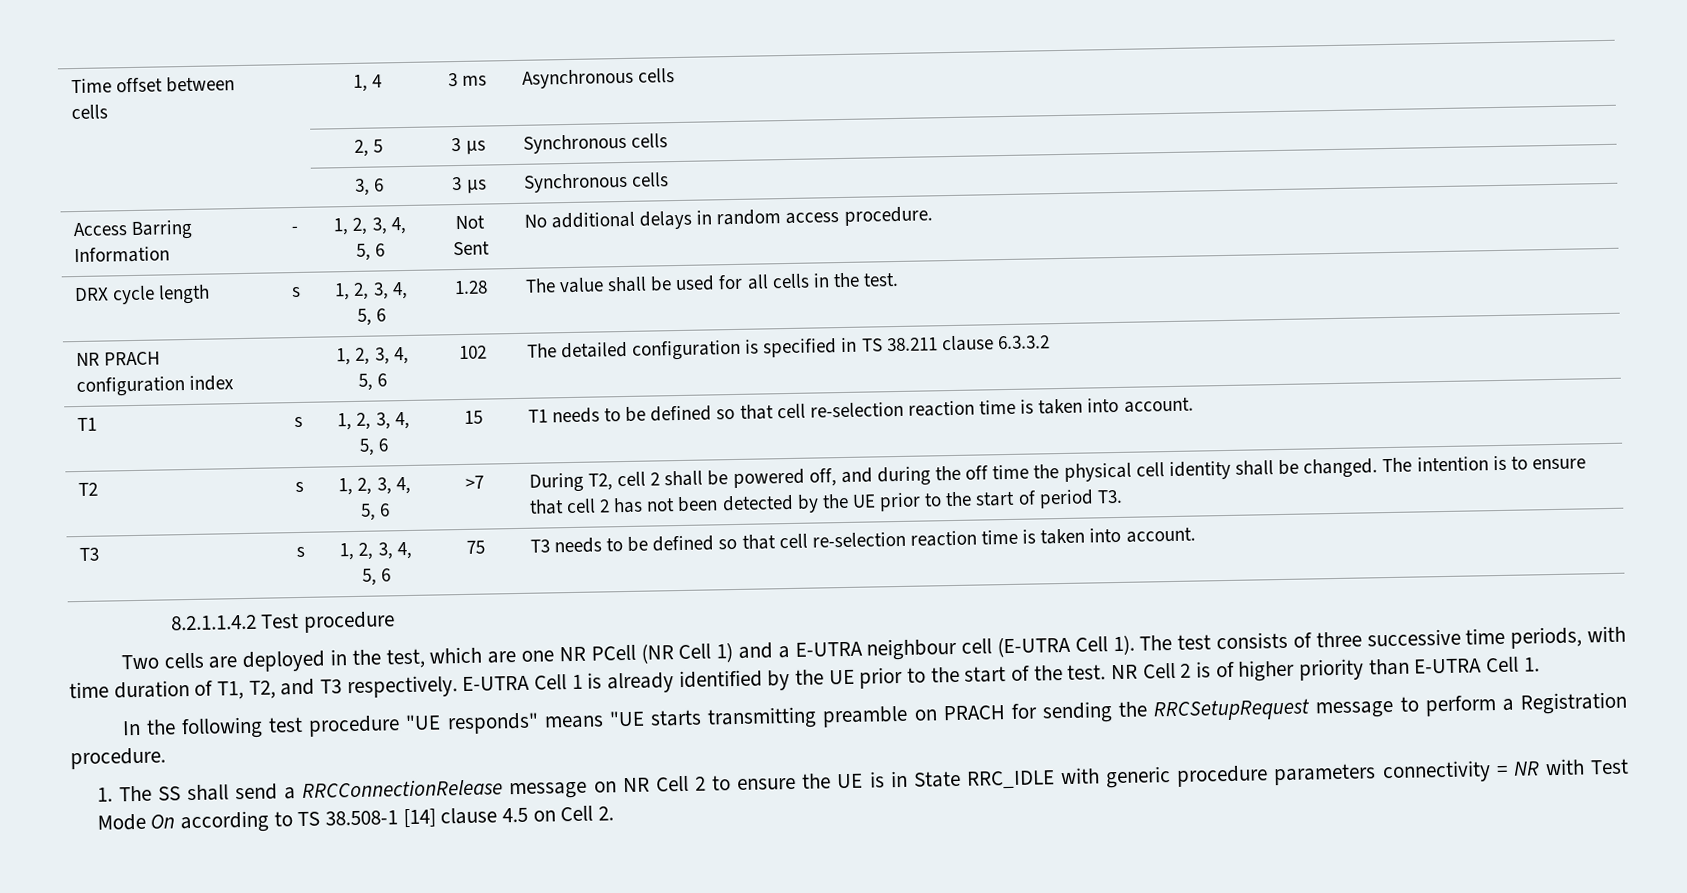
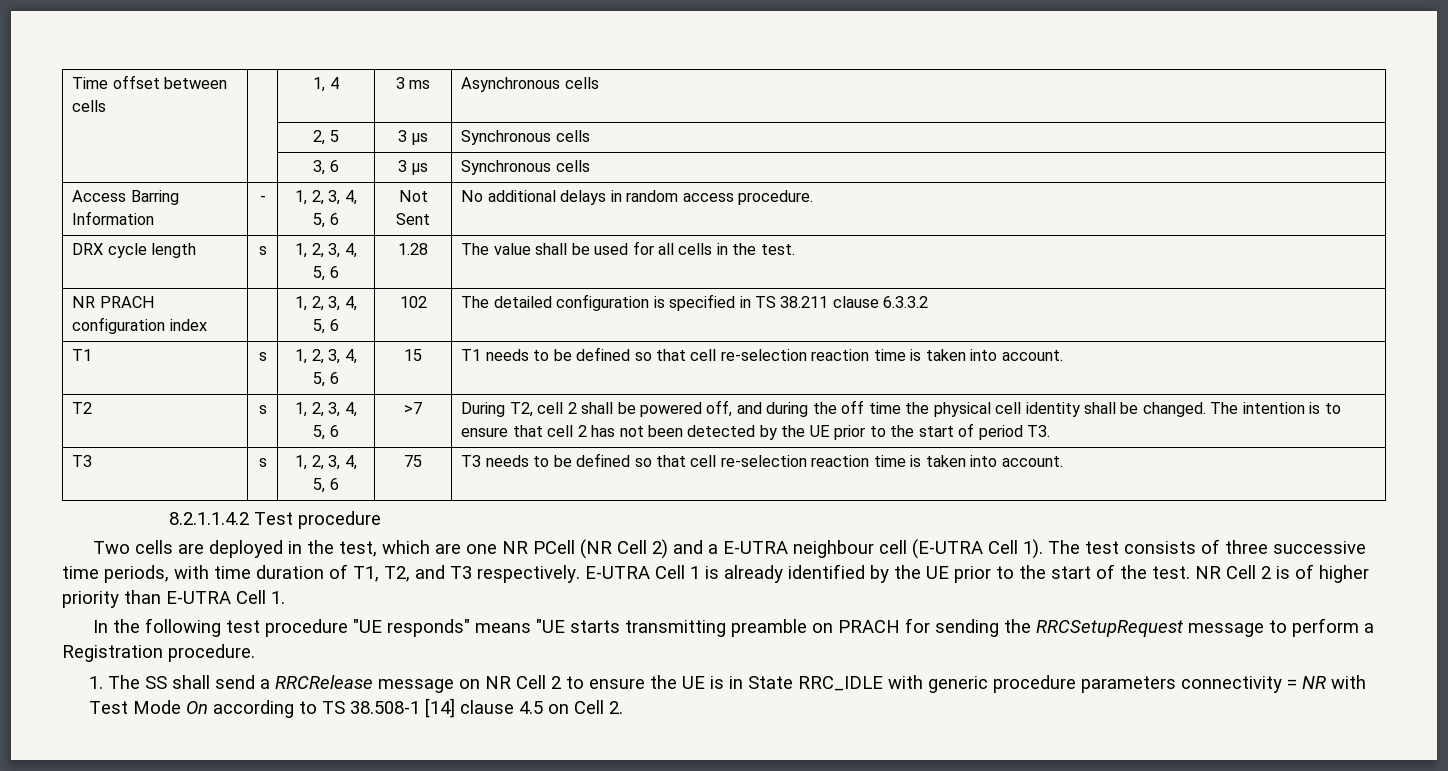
- Two cells are deployed in the test, which are one NR PCell (NR Cell 1) and a E-UTRA neighbour cell (E-UTRA Cell 1).
+ Two cells are deployed in the test, which are one NR PCell (NR Cell 2) and a E-UTRA neighbour cell (E-UTRA Cell 1).
- 1. The SS shall send a RRCConnectionRelease message on NR Cell 2 to ensure the UE is in State RRC_IDLE with generic procedure parameters connectivity = NR with Test Mode On according to TS 38.508-1 [14] clause 4.5 on Cell 2.
+ 1. The SS shall send a RRCRelease message on NR Cell 2 to ensure the UE is in State RRC_IDLE with generic procedure parameters connectivity = NR with Test Mode On according to TS 38.508-1 [14] clause 4.5 on Cell 2.

